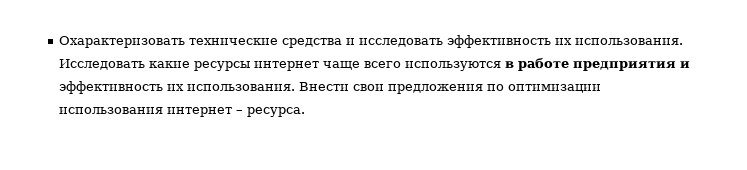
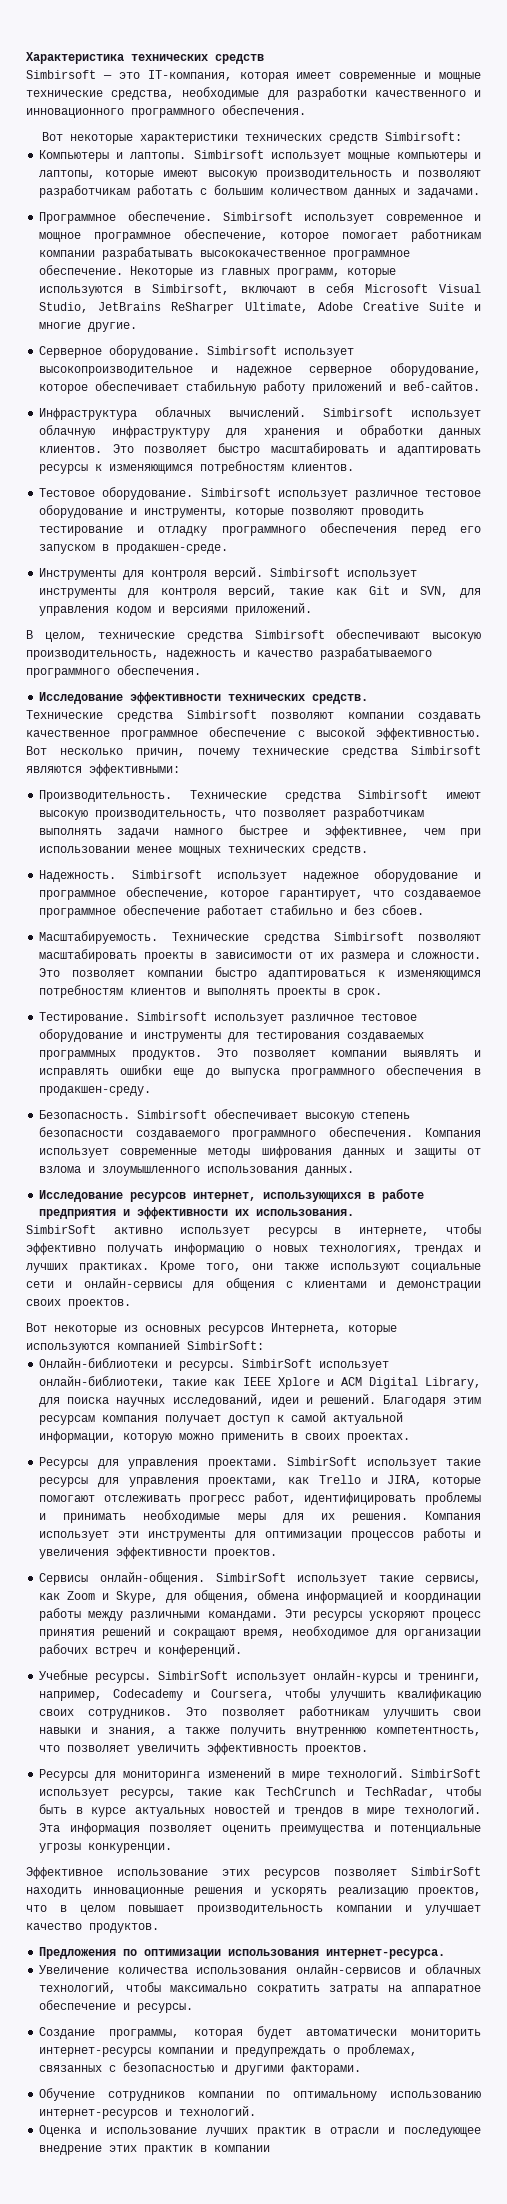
- Охарактеризовать технические средства и исследовать эффективность их использования. Исследовать какие ресурсы интернет чаще всего используются в работе предприятия и эффективность их использования. Внести свои предложения по оптимизации использования интернет – ресурса.
+ Характеристика технических средств
+ Simbirsoft — это IT-компания, которая имеет современные и мощные технические средства, необходимые для разработки качественного и инновационного программного обеспечения.
+ Вот некоторые характеристики технических средств Simbirsoft:
+ Компьютеры и лаптопы. Simbirsoft использует мощные компьютеры и лаптопы, которые имеют высокую производительность и позволяют разработчикам работать с большим количеством данных и задачами.
+ Программное обеспечение. Simbirsoft использует современное и мощное программное обеспечение, которое помогает работникам компании разрабатывать высококачественное программное обеспечение. Некоторые из главных программ, которые используются в Simbirsoft, включают в себя Microsoft Visual Studio, JetBrains ReSharper Ultimate, Adobe Creative Suite и многие другие.
+ Серверное оборудование. Simbirsoft использует высокопроизводительное и надежное серверное оборудование, которое обеспечивает стабильную работу приложений и веб-сайтов.
+ Инфраструктура облачных вычислений. Simbirsoft использует облачную инфраструктуру для хранения и обработки данных клиентов. Это позволяет быстро масштабировать и адаптировать ресурсы к изменяющимся потребностям клиентов.
+ Тестовое оборудование. Simbirsoft использует различное тестовое оборудование и инструменты, которые позволяют проводить тестирование и отладку программного обеспечения перед его запуском в продакшен-среде.
+ Инструменты для контроля версий. Simbirsoft использует инструменты для контроля версий, такие как Git и SVN, для управления кодом и версиями приложений.
+ В целом, технические средства Simbirsoft обеспечивают высокую производительность, надежность и качество разрабатываемого программного обеспечения.
+ Исследование эффективности технических средств.
+ Технические средства Simbirsoft позволяют компании создавать качественное программное обеспечение с высокой эффективностью. Вот несколько причин, почему технические средства Simbirsoft являются эффективными:
+ Производительность. Технические средства Simbirsoft имеют высокую производительность, что позволяет разработчикам выполнять задачи намного быстрее и эффективнее, чем при использовании менее мощных технических средств.
+ Надежность. Simbirsoft использует надежное оборудование и программное обеспечение, которое гарантирует, что создаваемое программное обеспечение работает стабильно и без сбоев.
+ Масштабируемость. Технические средства Simbirsoft позволяют масштабировать проекты в зависимости от их размера и сложности. Это позволяет компании быстро адаптироваться к изменяющимся потребностям клиентов и выполнять проекты в срок.
+ Тестирование. Simbirsoft использует различное тестовое оборудование и инструменты для тестирования создаваемых программных продуктов. Это позволяет компании выявлять и исправлять ошибки еще до выпуска программного обеспечения в продакшен-среду.
+ Безопасность. Simbirsoft обеспечивает высокую степень безопасности создаваемого программного обеспечения. Компания использует современные методы шифрования данных и защиты от взлома и злоумышленного использования данных.
+ Исследование ресурсов интернет, использующихся в работе предприятия и эффективности их использования.
+ SimbirSoft активно использует ресурсы в интернете, чтобы эффективно получать информацию о новых технологиях, трендах и лучших практиках. Кроме того, они также используют социальные сети и онлайн-сервисы для общения с клиентами и демонстрации своих проектов.
+ Вот некоторые из основных ресурсов Интернета, которые используются компанией SimbirSoft:
+ Онлайн-библиотеки и ресурсы. SimbirSoft использует онлайн-библиотеки, такие как IEEE Xplore и ACM Digital Library, для поиска научных исследований, идеи и решений. Благодаря этим ресурсам компания получает доступ к самой актуальной информации, которую можно применить в своих проектах.
+ Ресурсы для управления проектами. SimbirSoft использует такие ресурсы для управления проектами, как Trello и JIRA, которые помогают отслеживать прогресс работ, идентифицировать проблемы и принимать необходимые меры для их решения. Компания использует эти инструменты для оптимизации процессов работы и увеличения эффективности проектов.
+ Сервисы онлайн-общения. SimbirSoft использует такие сервисы, как Zoom и Skype, для общения, обмена информацией и координации работы между различными командами. Эти ресурсы ускоряют процесс принятия решений и сокращают время, необходимое для организации рабочих встреч и конференций.
+ Учебные ресурсы. SimbirSoft использует онлайн-курсы и тренинги, например, Codecademy и Coursera, чтобы улучшить квалификацию своих сотрудников. Это позволяет работникам улучшить свои навыки и знания, а также получить внутреннюю компетентность, что позволяет увеличить эффективность проектов.
+ Ресурсы для мониторинга изменений в мире технологий. SimbirSoft использует ресурсы, такие как TechCrunch и TechRadar, чтобы быть в курсе актуальных новостей и трендов в мире технологий. Эта информация позволяет оценить преимущества и потенциальные угрозы конкуренции.
+ Эффективное использование этих ресурсов позволяет SimbirSoft находить инновационные решения и ускорять реализацию проектов, что в целом повышает производительность компании и улучшает качество продуктов.
+ Предложения по оптимизации использования интернет-ресурса.
+ Увеличение количества использования онлайн-сервисов и облачных технологий, чтобы максимально сократить затраты на аппаратное обеспечение и ресурсы.
+ Создание программы, которая будет автоматически мониторить интернет-ресурсы компании и предупреждать о проблемах, связанных с безопасностью и другими факторами.
+ Обучение сотрудников компании по оптимальному использованию интернет-ресурсов и технологий.
+ Оценка и использование лучших практик в отрасли и последующее внедрение этих практик в компании

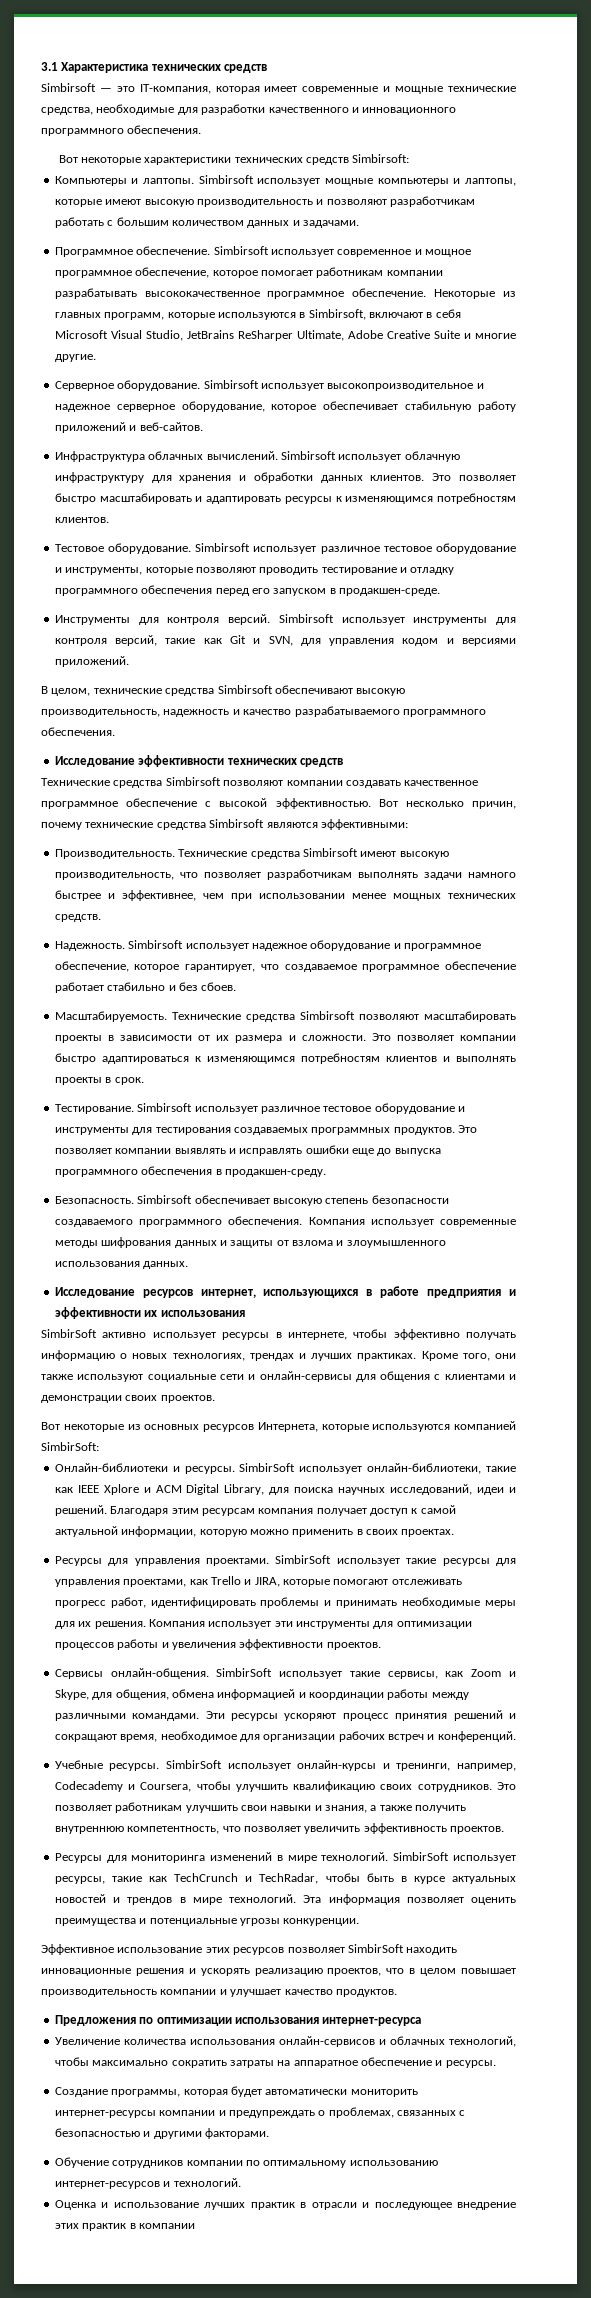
- Характеристика технических средств
+ 3.1 Характеристика технических средств
- Исследование эффективности технических средств.
+ Исследование эффективности технических средств
- Исследование ресурсов интернет, использующихся в работе предприятия и эффективности их использования.
+ Исследование ресурсов интернет, использующихся в работе предприятия и эффективности их использования
- Предложения по оптимизации использования интернет-ресурса.
+ Предложения по оптимизации использования интернет-ресурса

